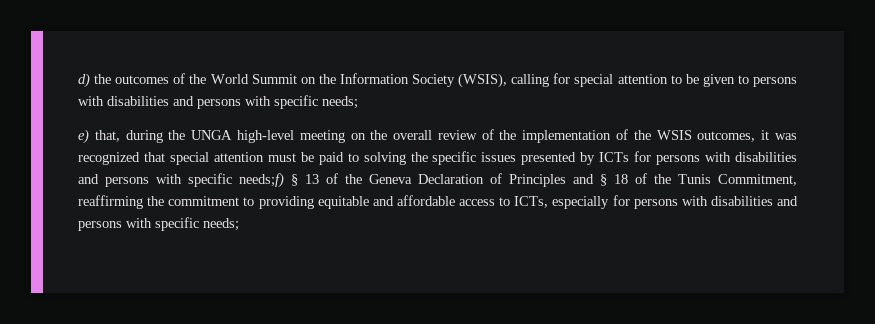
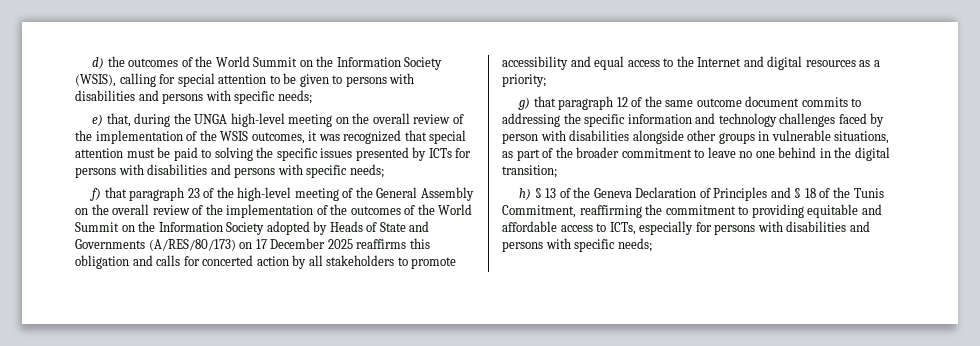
- e) that, during the UNGA high-level meeting on the overall review of the implementation of the WSIS outcomes, it was recognized that special attention must be paid to solving the specific issues presented by ICTs for persons with disabilities and persons with specific needs;f) § 13 of the Geneva Declaration of Principles and § 18 of the Tunis Commitment, reaffirming the commitment to providing equitable and affordable access to ICTs, especially for persons with disabilities and persons with specific needs;
+ e) that, during the UNGA high-level meeting on the overall review of the implementation of the WSIS outcomes, it was recognized that special attention must be paid to solving the specific issues presented by ICTs for persons with disabilities and persons with specific needs;
+ f) that paragraph 23 of the high-level meeting of the General Assembly on the overall review of the implementation of the outcomes of the World Summit on the Information Society adopted by Heads of State and Governments (A/RES/80/173) on 17 December 2025 reaffirms this obligation and calls for concerted action by all stakeholders to promote accessibility and equal access to the Internet and digital resources as a priority;
+ g) that paragraph 12 of the same outcome document commits to addressing the specific information and technology challenges faced by person with disabilities alongside other groups in vulnerable situations, as part of the broader commitment to leave no one behind in the digital transition;
+ h) § 13 of the Geneva Declaration of Principles and § 18 of the Tunis Commitment, reaffirming the commitment to providing equitable and affordable access to ICTs, especially for persons with disabilities and persons with specific needs;

